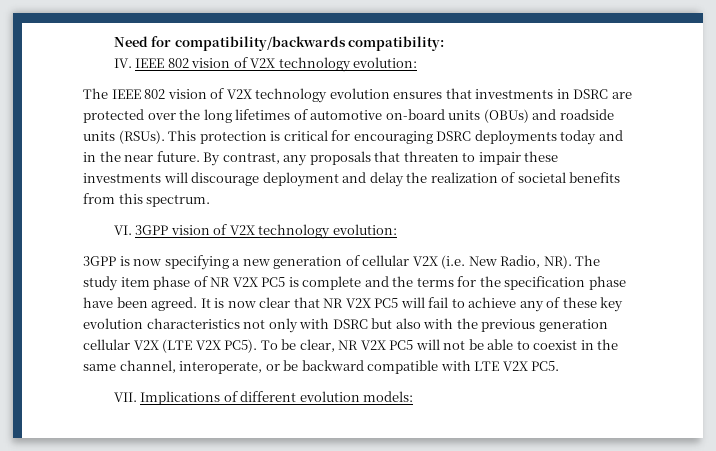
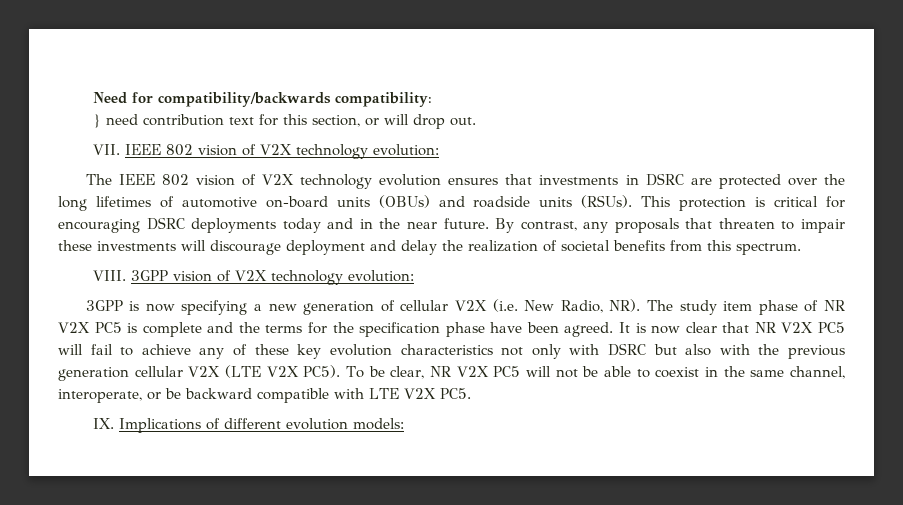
- IV. IEEE 802 vision of V2X technology evolution:
+ } need contribution text for this section, or will drop out.
+ VII. IEEE 802 vision of V2X technology evolution:
- VI. 3GPP vision of V2X technology evolution:
+ VIII. 3GPP vision of V2X technology evolution:
- VII. Implications of different evolution models:
+ IX. Implications of different evolution models:

